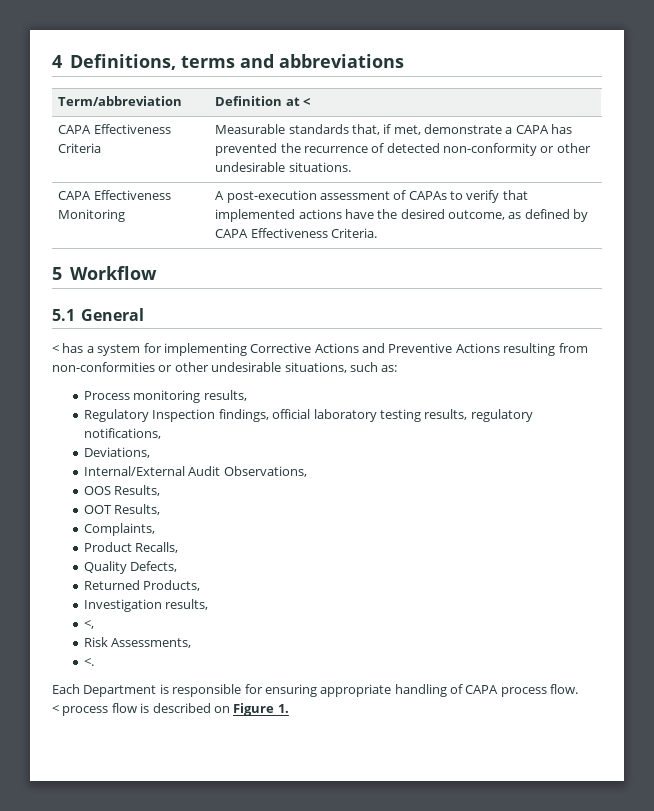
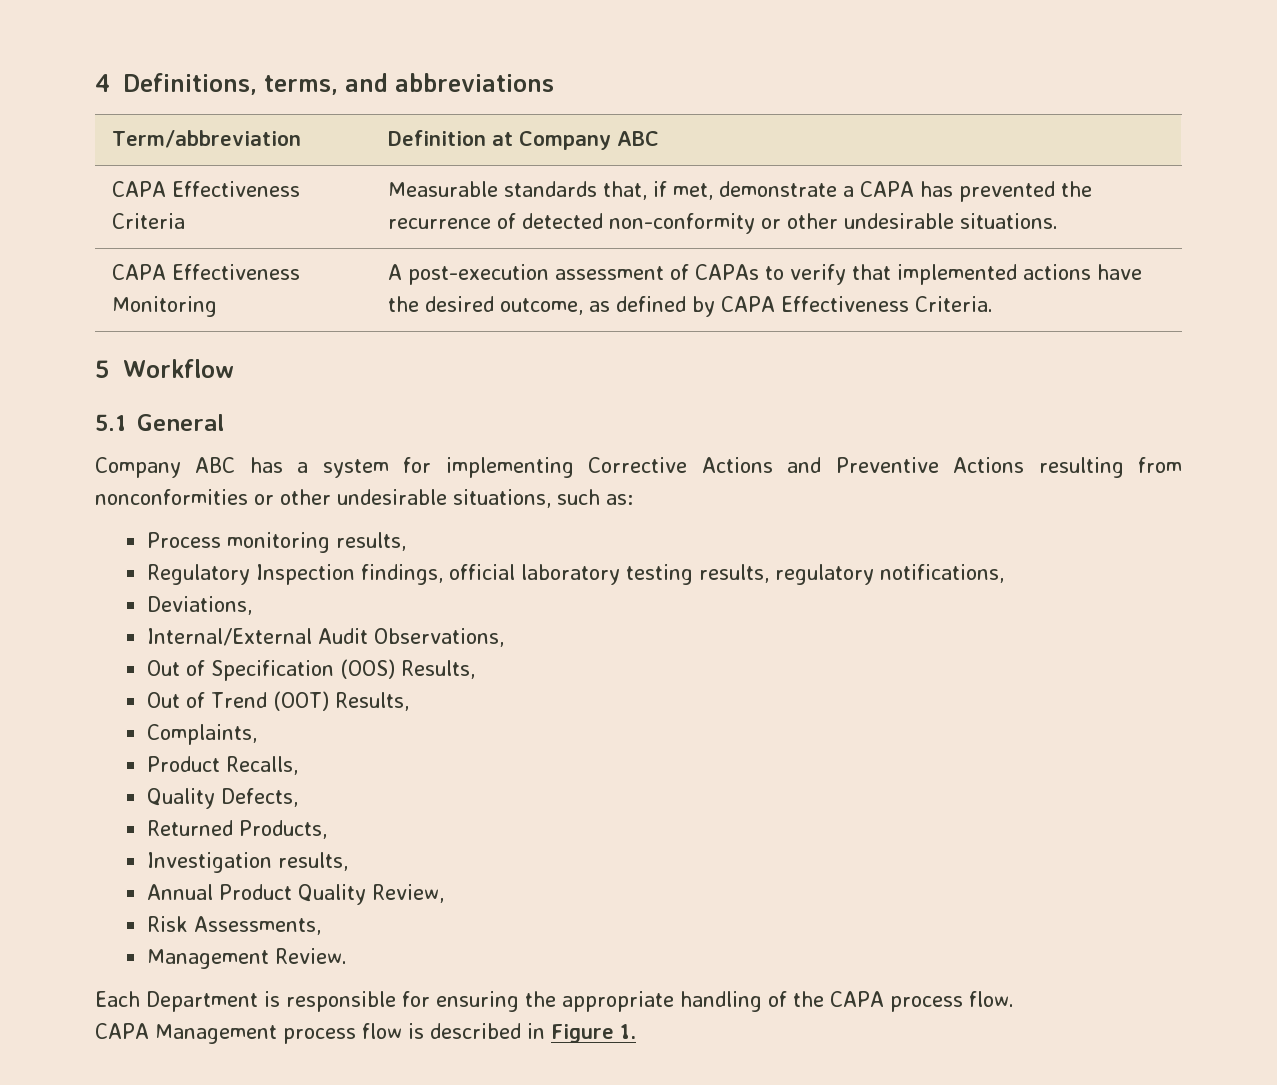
- 4 Definitions, terms and abbreviations
+ 4 Definitions, terms, and abbreviations
- Term/abbreviation | Definition at <
+ Term/abbreviation | Definition at Company ABC
- < has a system for implementing Corrective Actions and Preventive Actions resulting from non-conformities or other undesirable situations, such as:
+ Company ABC has a system for implementing Corrective Actions and Preventive Actions resulting from nonconformities or other undesirable situations, such as:
- OOS Results,
- OOT Results,
+ Out of Specification (OOS) Results,
+ Out of Trend (OOT) Results,
- <,
+ Annual Product Quality Review,
- <.
+ Management Review.
- Each Department is responsible for ensuring appropriate handling of CAPA process flow.
+ Each Department is responsible for ensuring the appropriate handling of the CAPA process flow.
- < process flow is described on Figure 1.
+ CAPA Management process flow is described in Figure 1.

